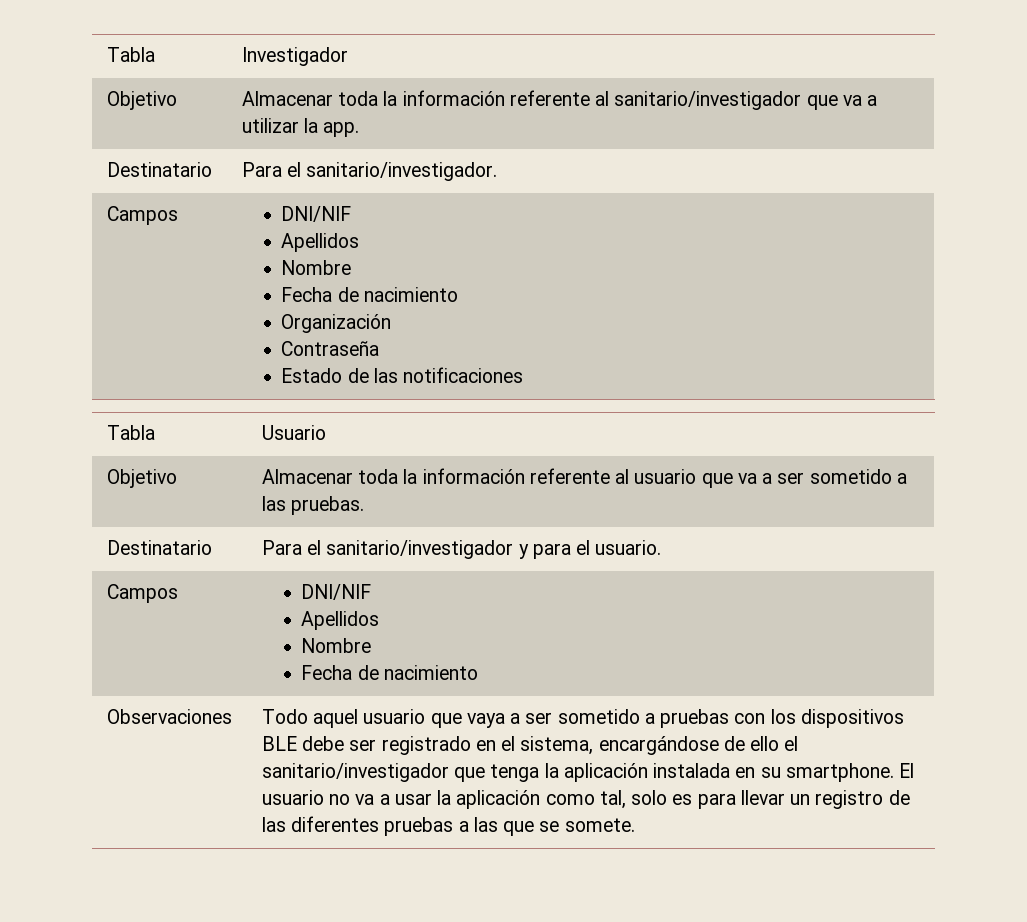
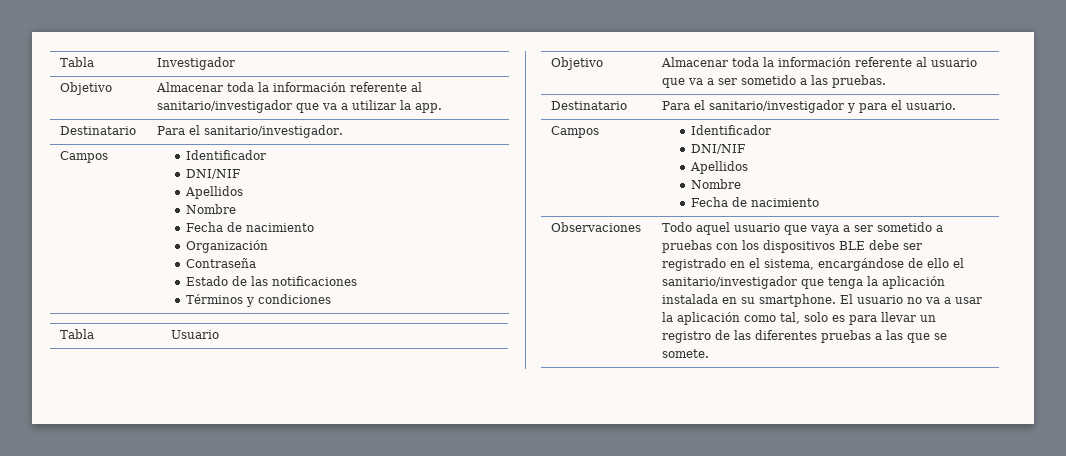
  Destinatario | Para el sanitario/investigador.
- Campos | DNI/NIF
+ Campos | Identificador
+ DNI/NIF
  Apellidos
  Nombre
  Fecha de nacimiento
  Organización
  Contraseña
  Estado de las notificaciones
+ Términos y condiciones
  Destinatario | Para el sanitario/investigador y para el usuario.
- Campos | DNI/NIF
+ Campos | Identificador
+ DNI/NIF

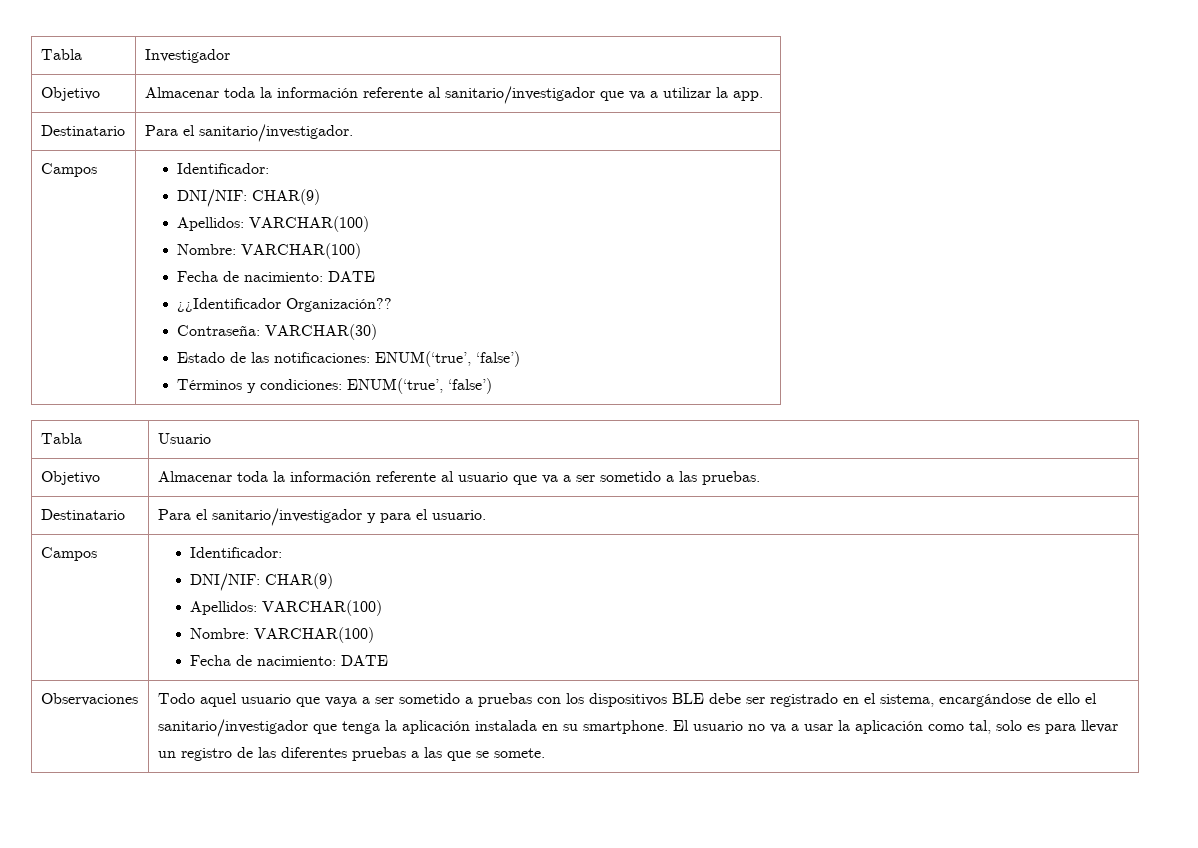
  Destinatario | Para el sanitario/investigador.
- Campos | Identificador
- DNI/NIF
- Apellidos
- Nombre
- Fecha de nacimiento
- Organización
- Contraseña
- Estado de las notificaciones
- Términos y condiciones
+ Campos | Identificador:
+ DNI/NIF: CHAR(9)
+ Apellidos: VARCHAR(100)
+ Nombre: VARCHAR(100)
+ Fecha de nacimiento: DATE
+ ¿¿Identificador Organización??
+ Contraseña: VARCHAR(30)
+ Estado de las notificaciones: ENUM(‘true’, ‘false’)
+ Términos y condiciones: ENUM(‘true’, ‘false’)
  Destinatario | Para el sanitario/investigador y para el usuario.
- Campos | Identificador
- DNI/NIF
- Apellidos
- Nombre
- Fecha de nacimiento
+ Campos | Identificador:
+ DNI/NIF: CHAR(9)
+ Apellidos: VARCHAR(100)
+ Nombre: VARCHAR(100)
+ Fecha de nacimiento: DATE

